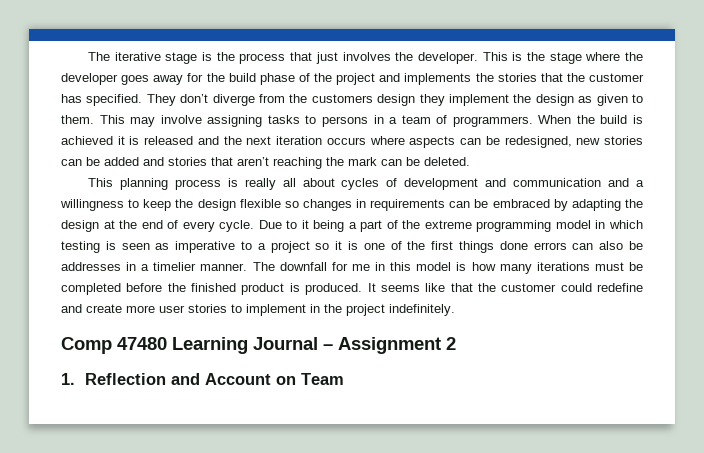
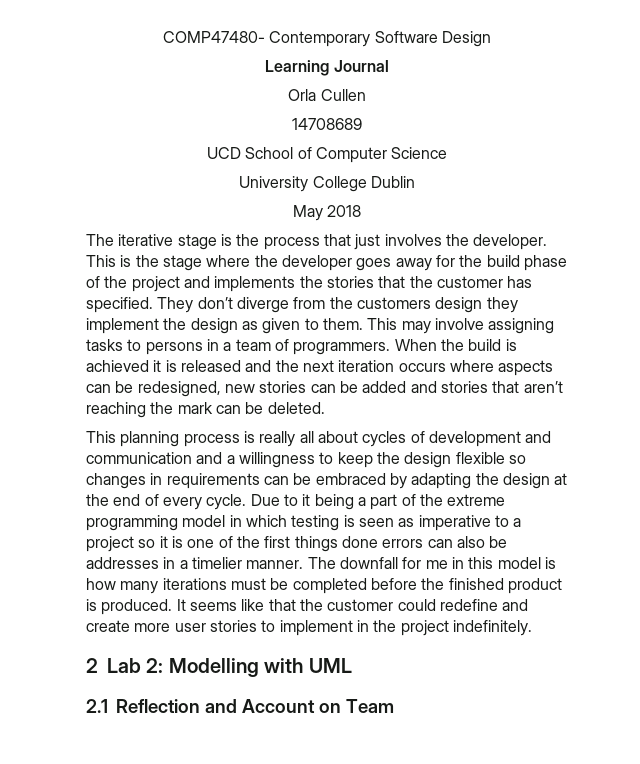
+ COMP47480- Contemporary Software Design
+ Learning Journal
+ Orla Cullen
+ 14708689
+ UCD School of Computer Science
+ University College Dublin
+ May 2018
- Comp 47480 Learning Journal – Assignment 2
- 1. Reflection and Account on Team
+ 2 Lab 2: Modelling with UML
+ 2.1 Reflection and Account on Team

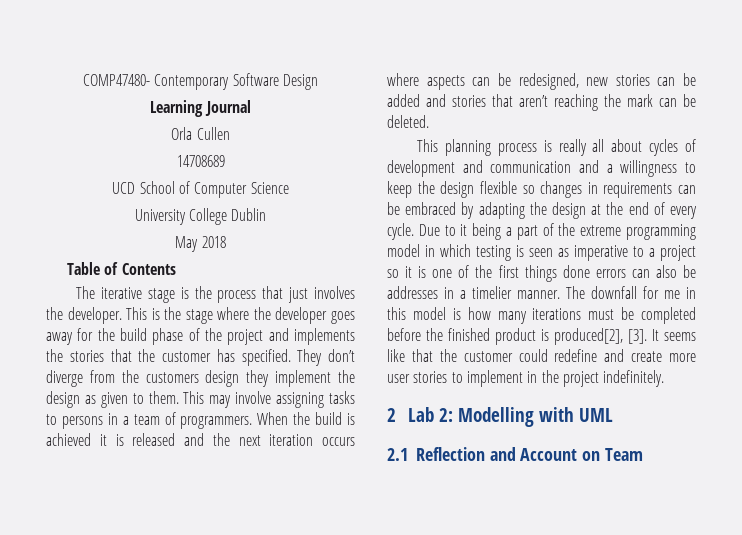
+ Table of Contents
- The downfall for me in this model is how many iterations must be completed before the finished product is produced.
+ The downfall for me in this model is how many iterations must be completed before the finished product is produced[2], [3].

